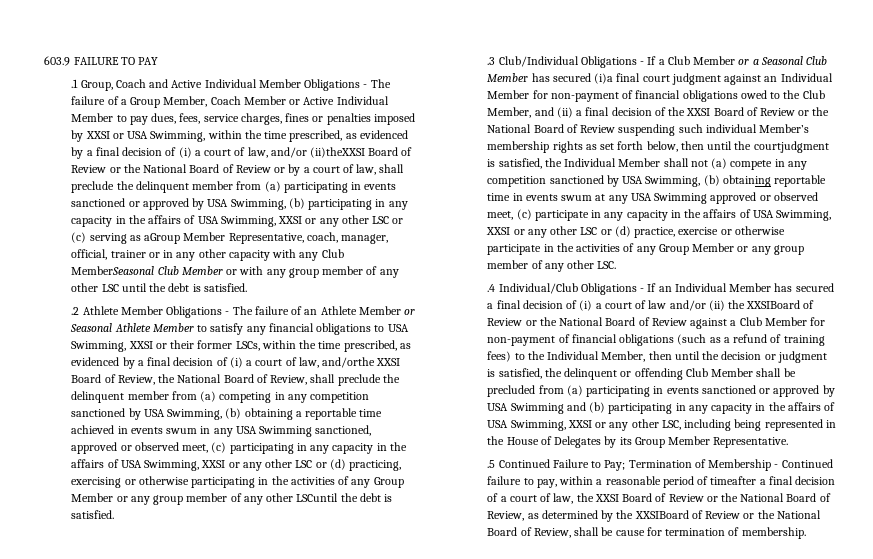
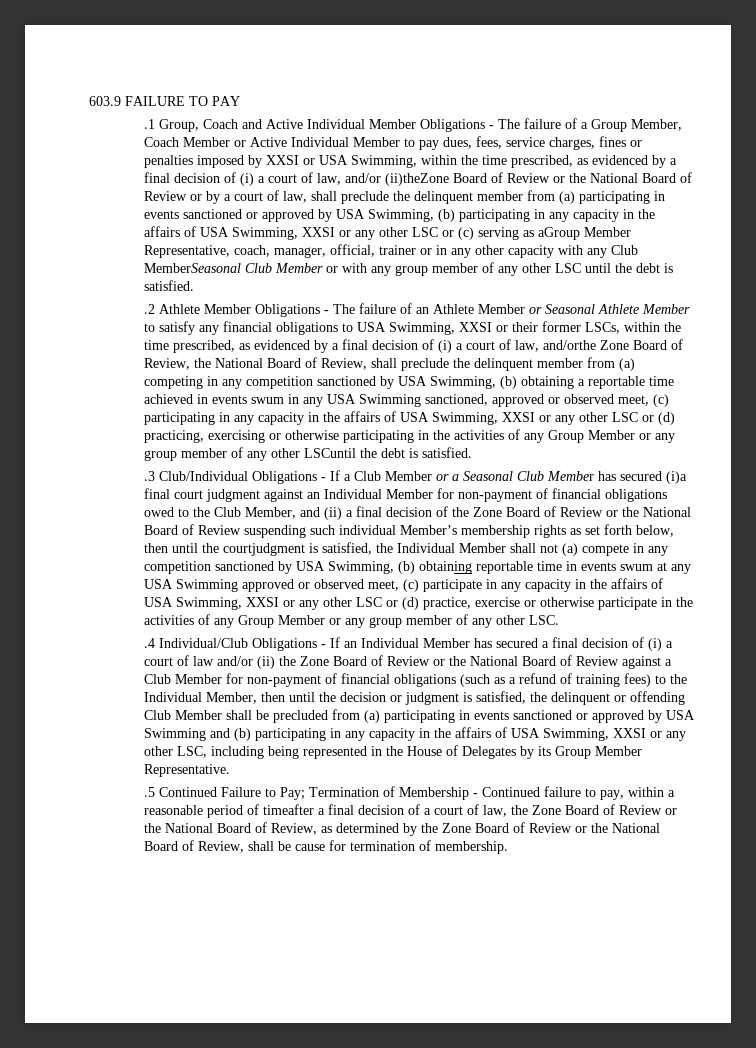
- .1 Group, Coach and Active Individual Member Obligations - The failure of a Group Member, Coach Member or Active Individual Member to pay dues, fees, service charges, fines or penalties imposed by XXSI or USA Swimming, within the time prescribed, as evidenced by a final decision of (i) a court of law, and/or (ii)theXXSI Board of Review or the National Board of Review or by a court of law, shall preclude the delinquent member from (a) participating in events sanctioned or approved by USA Swimming, (b) participating in any capacity in the affairs of USA Swimming, XXSI or any other LSC or (c) serving as aGroup Member Representative, coach, manager, official, trainer or in any other capacity with any Club MemberSeasonal Club Member or with any group member of any other LSC until the debt is satisfied.
+ .1 Group, Coach and Active Individual Member Obligations - The failure of a Group Member, Coach Member or Active Individual Member to pay dues, fees, service charges, fines or penalties imposed by XXSI or USA Swimming, within the time prescribed, as evidenced by a final decision of (i) a court of law, and/or (ii)theZone Board of Review or the National Board of Review or by a court of law, shall preclude the delinquent member from (a) participating in events sanctioned or approved by USA Swimming, (b) participating in any capacity in the affairs of USA Swimming, XXSI or any other LSC or (c) serving as aGroup Member Representative, coach, manager, official, trainer or in any other capacity with any Club MemberSeasonal Club Member or with any group member of any other LSC until the debt is satisfied.
- .2 Athlete Member Obligations - The failure of an Athlete Member or Seasonal Athlete Member to satisfy any financial obligations to USA Swimming, XXSI or their former LSCs, within the time prescribed, as evidenced by a final decision of (i) a court of law, and/orthe XXSI Board of Review, the National Board of Review, shall preclude the delinquent member from (a) competing in any competition sanctioned by USA Swimming, (b) obtaining a reportable time achieved in events swum in any USA Swimming sanctioned, approved or observed meet, (c) participating in any capacity in the affairs of USA Swimming, XXSI or any other LSC or (d) practicing, exercising or otherwise participating in the activities of any Group Member or any group member of any other LSCuntil the debt is satisfied.
+ .2 Athlete Member Obligations - The failure of an Athlete Member or Seasonal Athlete Member to satisfy any financial obligations to USA Swimming, XXSI or their former LSCs, within the time prescribed, as evidenced by a final decision of (i) a court of law, and/orthe Zone Board of Review, the National Board of Review, shall preclude the delinquent member from (a) competing in any competition sanctioned by USA Swimming, (b) obtaining a reportable time achieved in events swum in any USA Swimming sanctioned, approved or observed meet, (c) participating in any capacity in the affairs of USA Swimming, XXSI or any other LSC or (d) practicing, exercising or otherwise participating in the activities of any Group Member or any group member of any other LSCuntil the debt is satisfied.
- .3 Club/Individual Obligations - If a Club Member or a Seasonal Club Member has secured (i)a final court judgment against an Individual Member for non-payment of financial obligations owed to the Club Member, and (ii) a final decision of the XXSI Board of Review or the National Board of Review suspending such individual Member’s membership rights as set forth below, then until the courtjudgment is satisfied, the Individual Member shall not (a) compete in any competition sanctioned by USA Swimming, (b) obtaining reportable time in events swum at any USA Swimming approved or observed meet, (c) participate in any capacity in the affairs of USA Swimming, XXSI or any other LSC or (d) practice, exercise or otherwise participate in the activities of any Group Member or any group member of any other LSC.
+ .3 Club/Individual Obligations - If a Club Member or a Seasonal Club Member has secured (i)a final court judgment against an Individual Member for non-payment of financial obligations owed to the Club Member, and (ii) a final decision of the Zone Board of Review or the National Board of Review suspending such individual Member’s membership rights as set forth below, then until the courtjudgment is satisfied, the Individual Member shall not (a) compete in any competition sanctioned by USA Swimming, (b) obtaining reportable time in events swum at any USA Swimming approved or observed meet, (c) participate in any capacity in the affairs of USA Swimming, XXSI or any other LSC or (d) practice, exercise or otherwise participate in the activities of any Group Member or any group member of any other LSC.
- .4 Individual/Club Obligations - If an Individual Member has secured a final decision of (i) a court of law and/or (ii) the XXSIBoard of Review or the National Board of Review against a Club Member for non-payment of financial obligations (such as a refund of training fees) to the Individual Member, then until the decision or judgment is satisfied, the delinquent or offending Club Member shall be precluded from (a) participating in events sanctioned or approved by USA Swimming and (b) participating in any capacity in the affairs of USA Swimming, XXSI or any other LSC, including being represented in the House of Delegates by its Group Member Representative.
+ .4 Individual/Club Obligations - If an Individual Member has secured a final decision of (i) a court of law and/or (ii) the Zone Board of Review or the National Board of Review against a Club Member for non-payment of financial obligations (such as a refund of training fees) to the Individual Member, then until the decision or judgment is satisfied, the delinquent or offending Club Member shall be precluded from (a) participating in events sanctioned or approved by USA Swimming and (b) participating in any capacity in the affairs of USA Swimming, XXSI or any other LSC, including being represented in the House of Delegates by its Group Member Representative.
- .5 Continued Failure to Pay; Termination of Membership - Continued failure to pay, within a reasonable period of timeafter a final decision of a court of law, the XXSI Board of Review or the National Board of Review, as determined by the XXSIBoard of Review or the National Board of Review, shall be cause for termination of membership.
+ .5 Continued Failure to Pay; Termination of Membership - Continued failure to pay, within a reasonable period of timeafter a final decision of a court of law, the Zone Board of Review or the National Board of Review, as determined by the Zone Board of Review or the National Board of Review, shall be cause for termination of membership.

